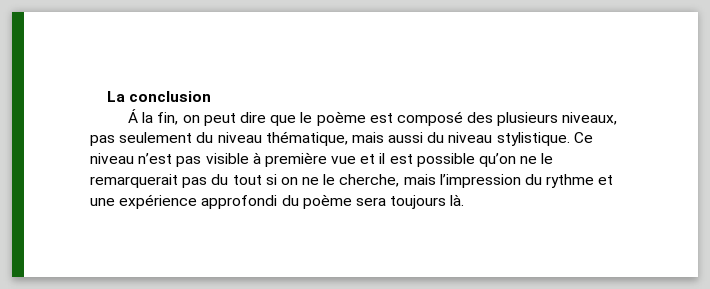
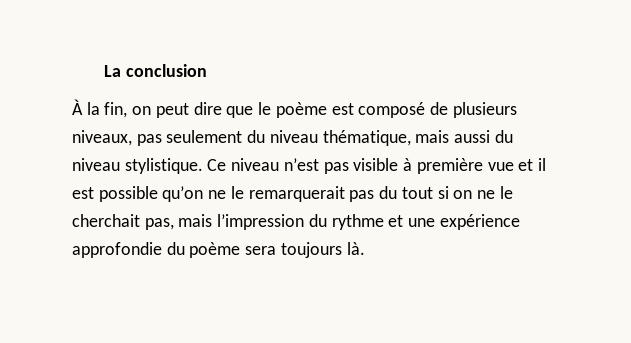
- Á la fin, on peut dire que le poème est composé des plusieurs niveaux, pas seulement du niveau thématique, mais aussi du niveau stylistique.
+ À la fin, on peut dire que le poème est composé de plusieurs niveaux, pas seulement du niveau thématique, mais aussi du niveau stylistique.
- Ce niveau n’est pas visible à première vue et il est possible qu’on ne le remarquerait pas du tout si on ne le cherche, mais l’impression du rythme et une expérience approfondi du poème sera toujours là.
+ Ce niveau n’est pas visible à première vue et il est possible qu’on ne le remarquerait pas du tout si on ne le cherchait pas, mais l’impression du rythme et une expérience approfondie du poème sera toujours là.

